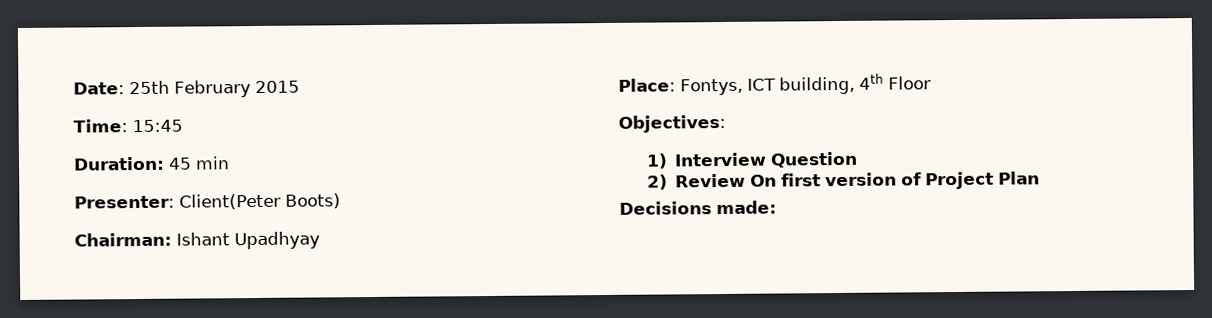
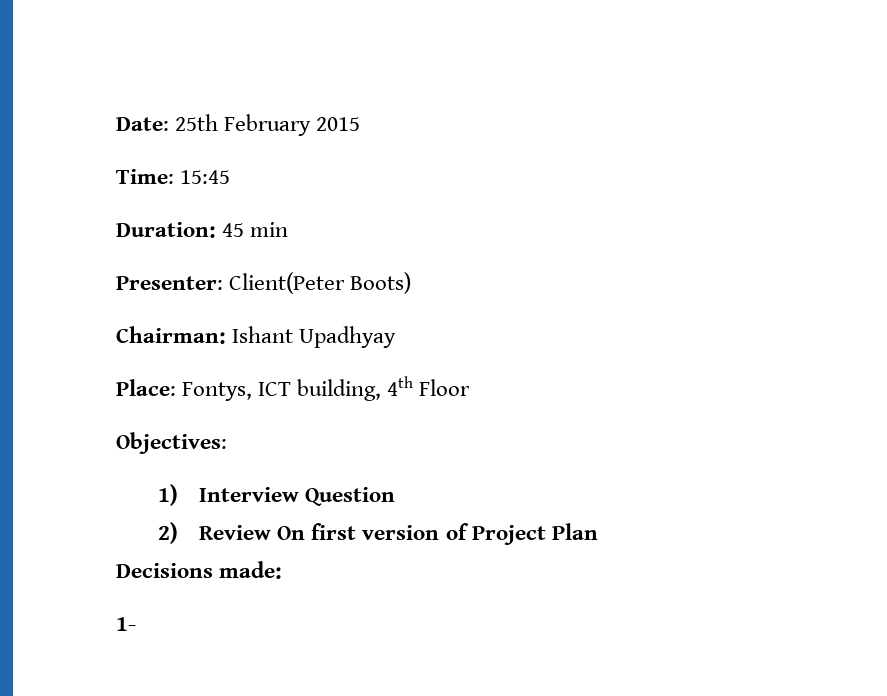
+ 1-

